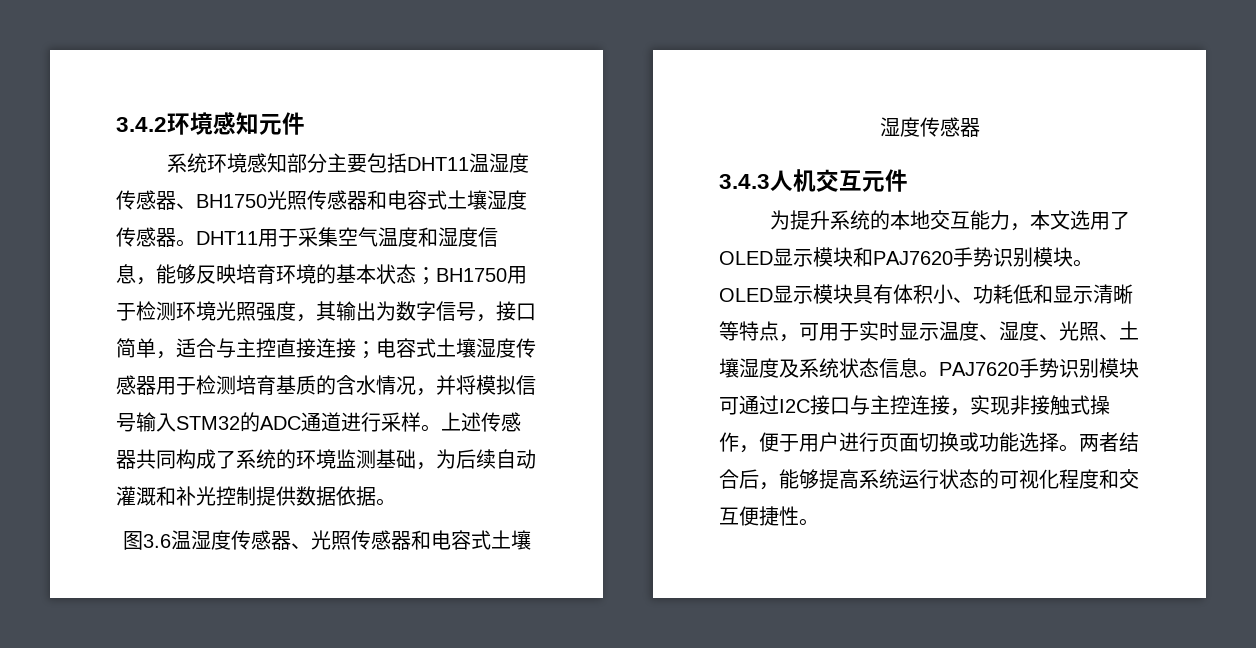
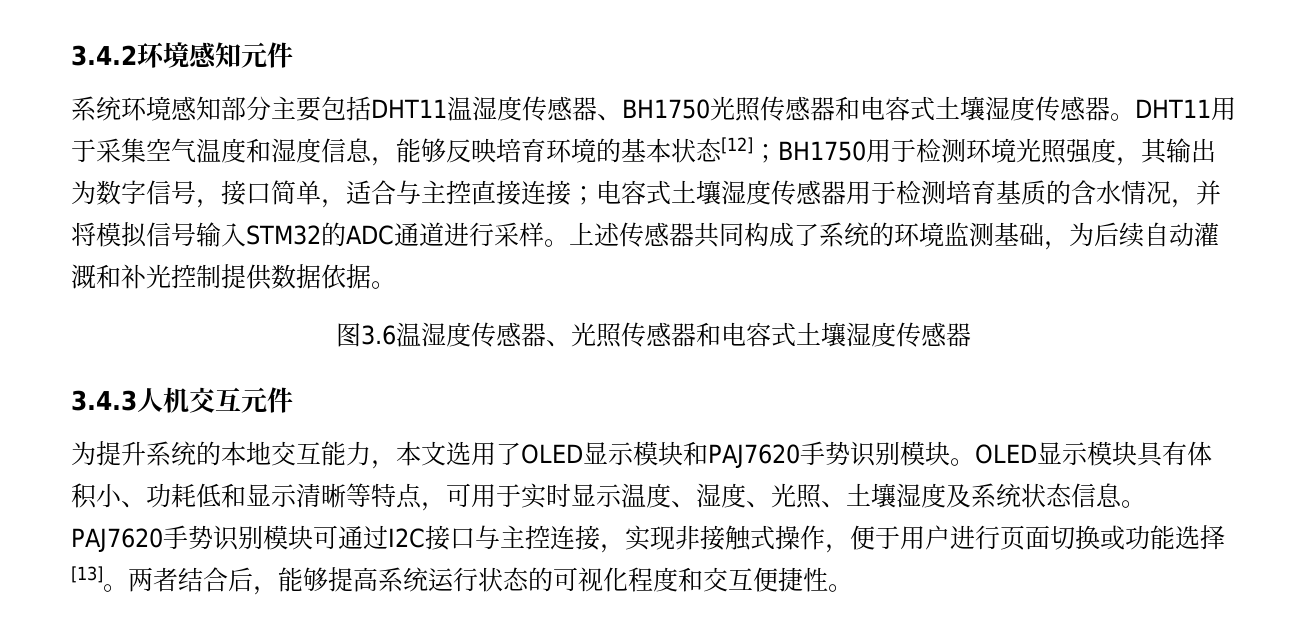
- DHT11用于采集空气温度和湿度信息，能够反映培育环境的基本状态；BH1750用于检测环境光照强度，其输出为数字信号，接口简单，适合与主控直接连接；电容式土壤湿度传感器用于检测培育基质的含水情况，并将模拟信号输入STM32的ADC通道进行采样。
+ DHT11用于采集空气温度和湿度信息，能够反映培育环境的基本状态[12]；BH1750用于检测环境光照强度，其输出为数字信号，接口简单，适合与主控直接连接；电容式土壤湿度传感器用于检测培育基质的含水情况，并将模拟信号输入STM32的ADC通道进行采样。
- PAJ7620手势识别模块可通过I2C接口与主控连接，实现非接触式操作，便于用户进行页面切换或功能选择。
+ PAJ7620手势识别模块可通过I2C接口与主控连接，实现非接触式操作，便于用户进行页面切换或功能选择[13]。

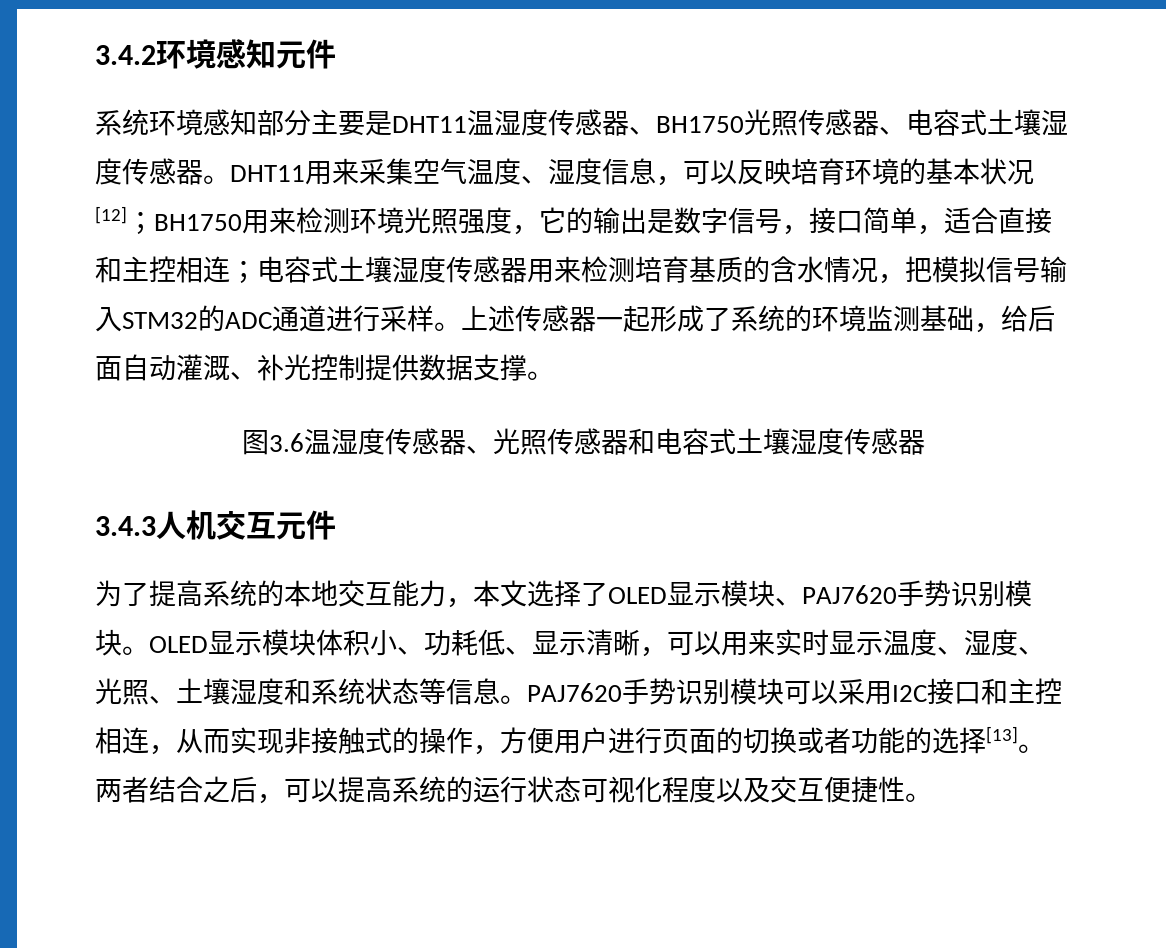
- 系统环境感知部分主要包括DHT11温湿度传感器、BH1750光照传感器和电容式土壤湿度传感器。
+ 系统环境感知部分主要是DHT11温湿度传感器、BH1750光照传感器、电容式土壤湿度传感器。
- DHT11用于采集空气温度和湿度信息，能够反映培育环境的基本状态[12]；BH1750用于检测环境光照强度，其输出为数字信号，接口简单，适合与主控直接连接；电容式土壤湿度传感器用于检测培育基质的含水情况，并将模拟信号输入STM32的ADC通道进行采样。
+ DHT11用来采集空气温度、湿度信息，可以反映培育环境的基本状况[12]；BH1750用来检测环境光照强度，它的输出是数字信号，接口简单，适合直接和主控相连；电容式土壤湿度传感器用来检测培育基质的含水情况，把模拟信号输入STM32的ADC通道进行采样。
- 上述传感器共同构成了系统的环境监测基础，为后续自动灌溉和补光控制提供数据依据。
+ 上述传感器一起形成了系统的环境监测基础，给后面自动灌溉、补光控制提供数据支撑。
- 为提升系统的本地交互能力，本文选用了OLED显示模块和PAJ7620手势识别模块。
+ 为了提高系统的本地交互能力，本文选择了OLED显示模块、PAJ7620手势识别模块。
- OLED显示模块具有体积小、功耗低和显示清晰等特点，可用于实时显示温度、湿度、光照、土壤湿度及系统状态信息。
+ OLED显示模块体积小、功耗低、显示清晰，可以用来实时显示温度、湿度、光照、土壤湿度和系统状态等信息。
- PAJ7620手势识别模块可通过I2C接口与主控连接，实现非接触式操作，便于用户进行页面切换或功能选择[13]。
+ PAJ7620手势识别模块可以采用I2C接口和主控相连，从而实现非接触式的操作，方便用户进行页面的切换或者功能的选择[13]。
- 两者结合后，能够提高系统运行状态的可视化程度和交互便捷性。
+ 两者结合之后，可以提高系统的运行状态可视化程度以及交互便捷性。

